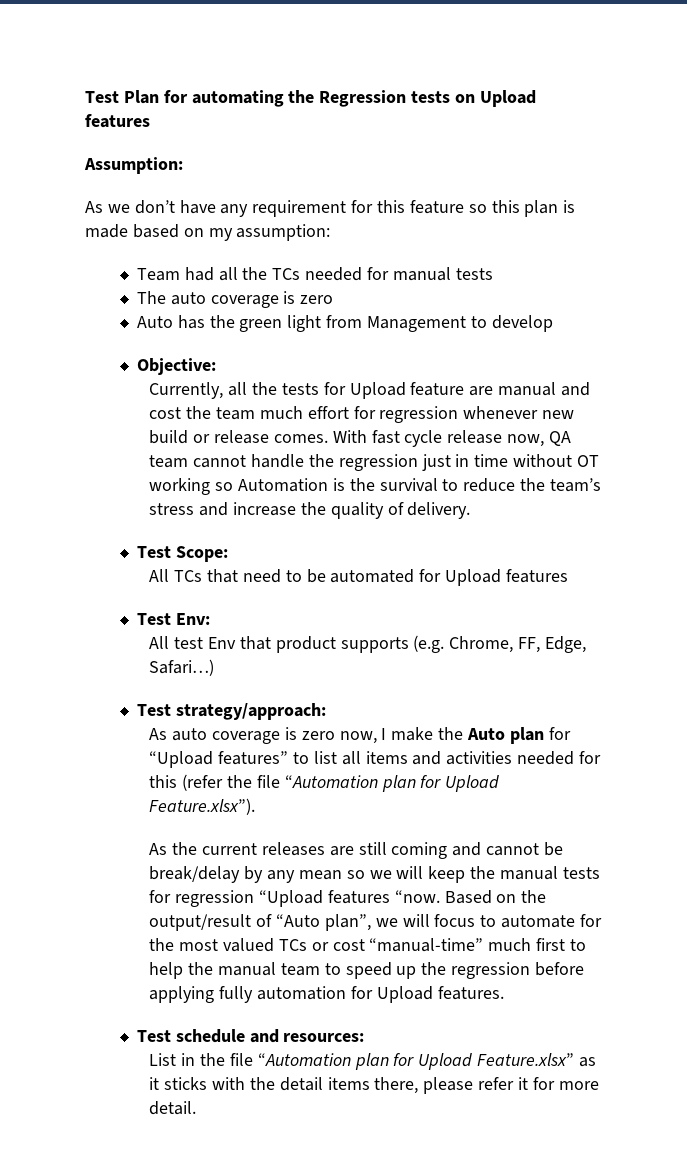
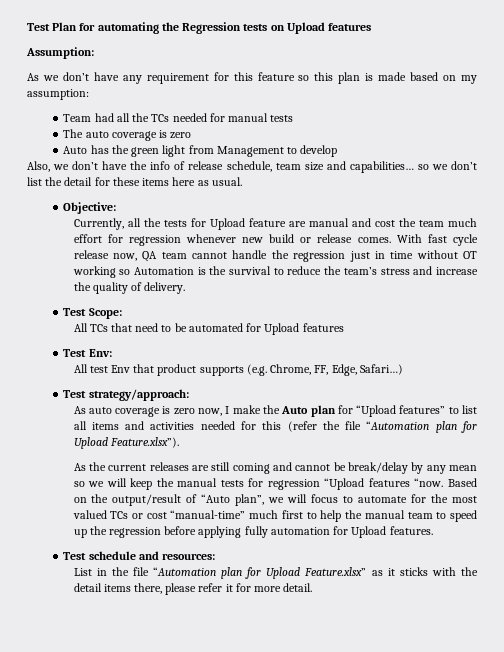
+ Also, we don’t have the info of release schedule, team size and capabilities… so we don’t list the detail for these items here as usual.

